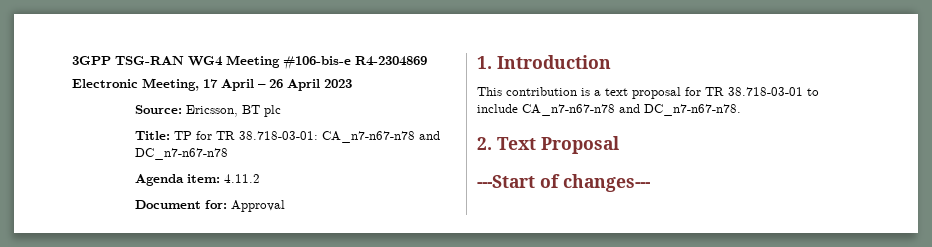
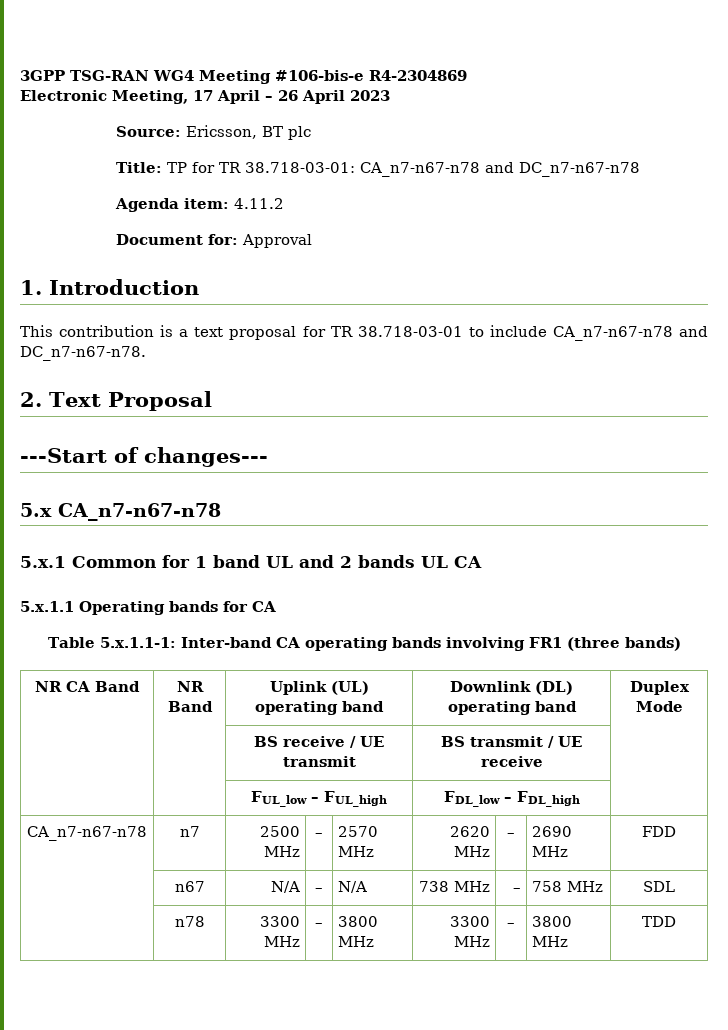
+ 5.x CA_n7-n67-n78
+ 5.x.1 Common for 1 band UL and 2 bands UL CA
+ 5.x.1.1 Operating bands for CA
+ Table 5.x.1.1-1: Inter-band CA operating bands involving FR1 (three bands)
+ NR CA Band | NR Band | Uplink (UL) operating band | Downlink (DL) operating band | Duplex Mode
+ | | BS receive / UE transmit | BS transmit / UE receive |
+ | | FUL_low – FUL_high | FDL_low – FDL_high |
+ CA_n7-n67-n78 | n7 | 2500 MHz | – | 2570 MHz | 2620 MHz | – | 2690 MHz | FDD
+ | n67 | N/A | – | N/A | 738 MHz | – | 758 MHz | SDL
+ | n78 | 3300 MHz | – | 3800 MHz | 3300 MHz | – | 3800 MHz | TDD

